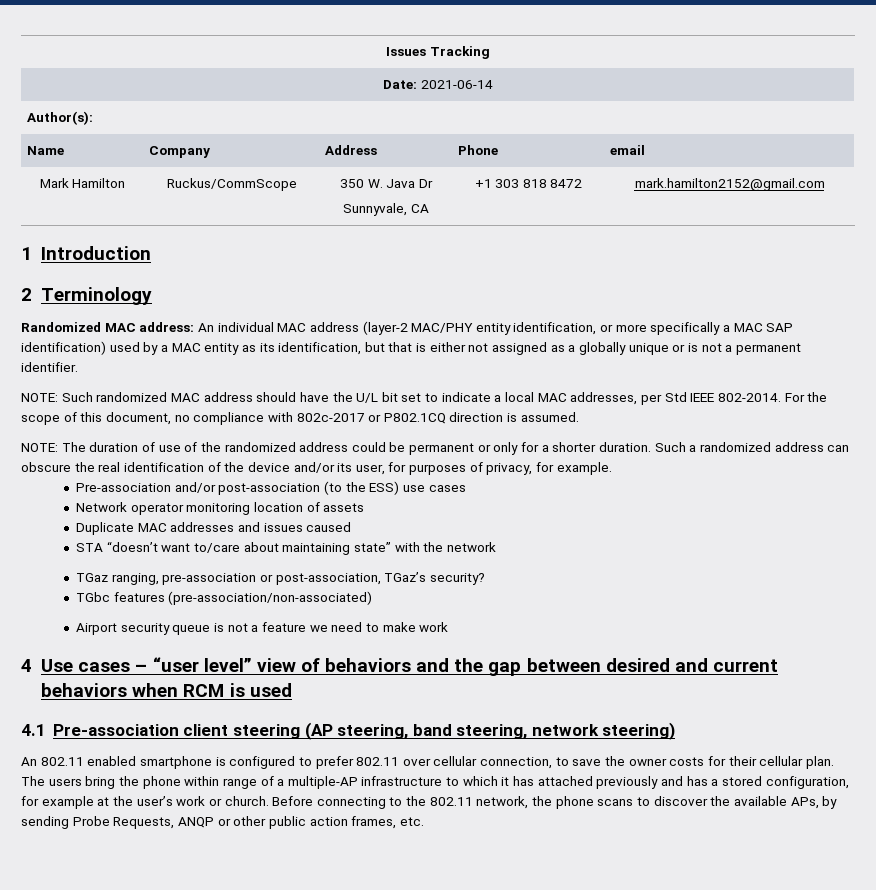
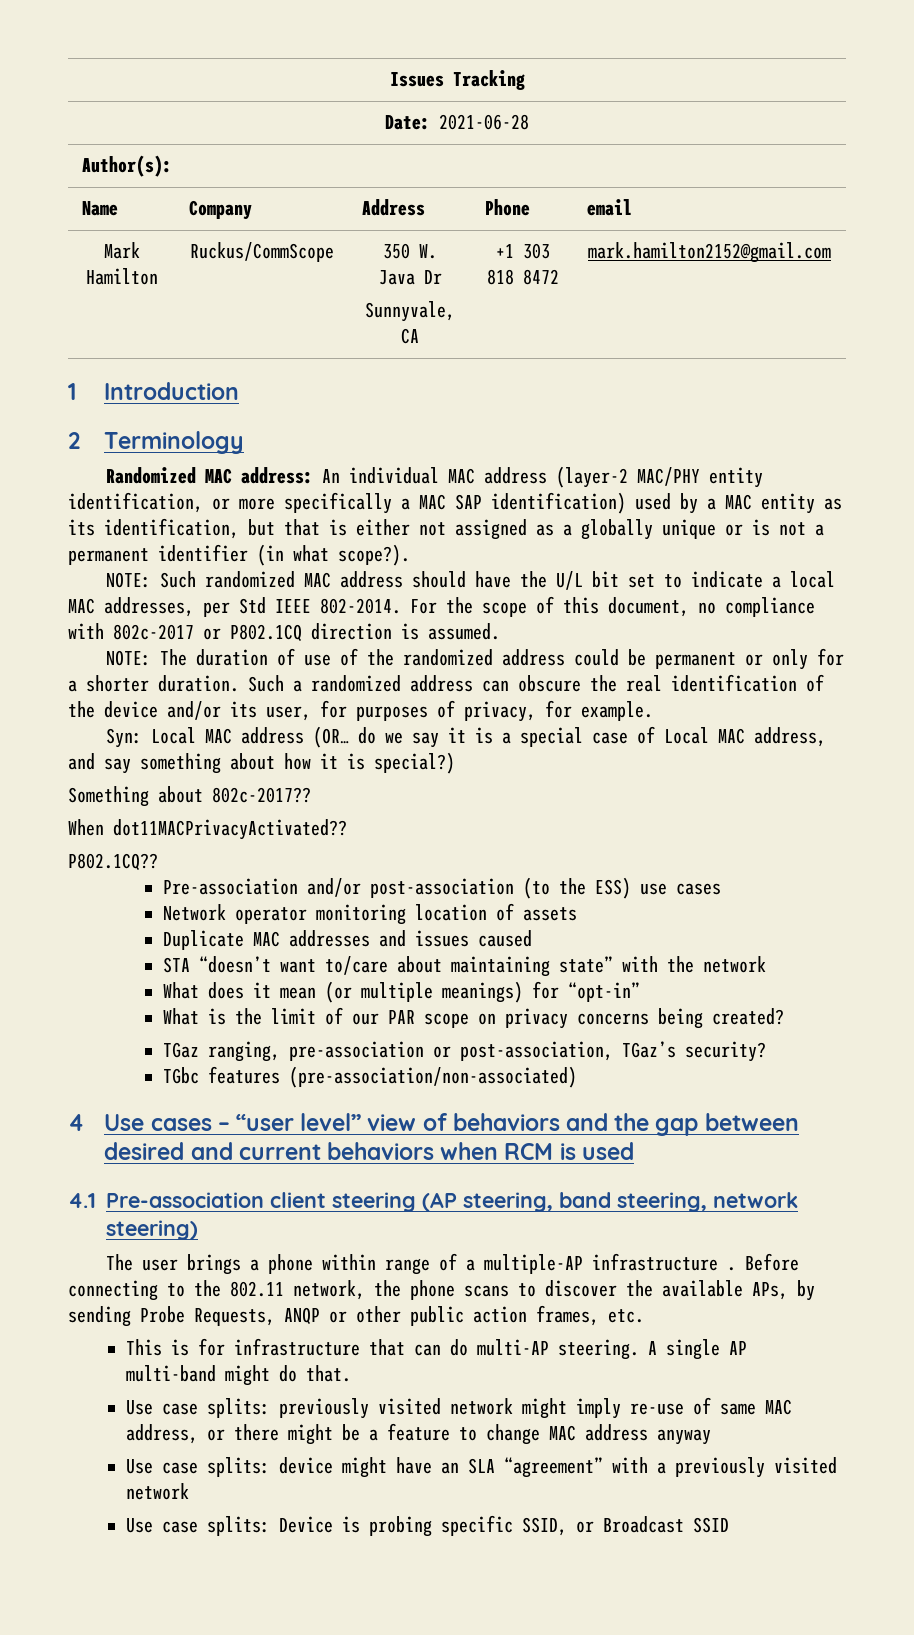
- Date: 2021-06-14
+ Date: 2021-06-28
- Randomized MAC address: An individual MAC address (layer-2 MAC/PHY entity identification, or more specifically a MAC SAP identification) used by a MAC entity as its identification, but that is either not assigned as a globally unique or is not a permanent identifier.
+ Randomized MAC address: An individual MAC address (layer-2 MAC/PHY entity identification, or more specifically a MAC SAP identification) used by a MAC entity as its identification, but that is either not assigned as a globally unique or is not a permanent identifier (in what scope?).
+ Syn: Local MAC address (OR… do we say it is a special case of Local MAC address, and say something about how it is special?)
+ Something about 802c-2017??
+ When dot11MACPrivacyActivated??
+ P802.1CQ??
+ What does it mean (or multiple meanings) for “opt-in”
+ What is the limit of our PAR scope on privacy concerns being created?
- Airport security queue is not a feature we need to make work
- An 802.11 enabled smartphone is configured to prefer 802.11 over cellular connection, to save the owner costs for their cellular plan. The users bring the phone within range of a multiple-AP infrastructure to which it has attached previously and has a stored configuration, for example at the user’s work or church.
+ The user brings a phone within range of a multiple-AP infrastructure .
+ This is for infrastructure that can do multi-AP steering. A single AP multi-band might do that.
+ Use case splits: previously visited network might imply re-use of same MAC address, or there might be a feature to change MAC address anyway
+ Use case splits: device might have an SLA “agreement” with a previously visited network
+ Use case splits: Device is probing specific SSID, or Broadcast SSID

